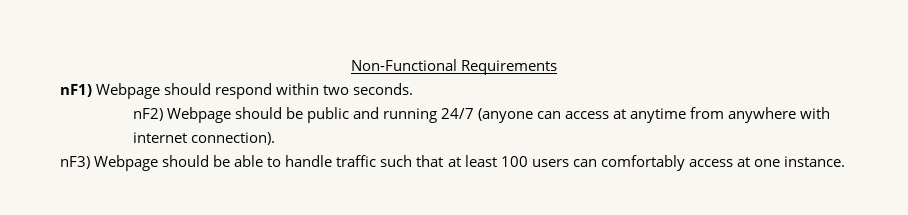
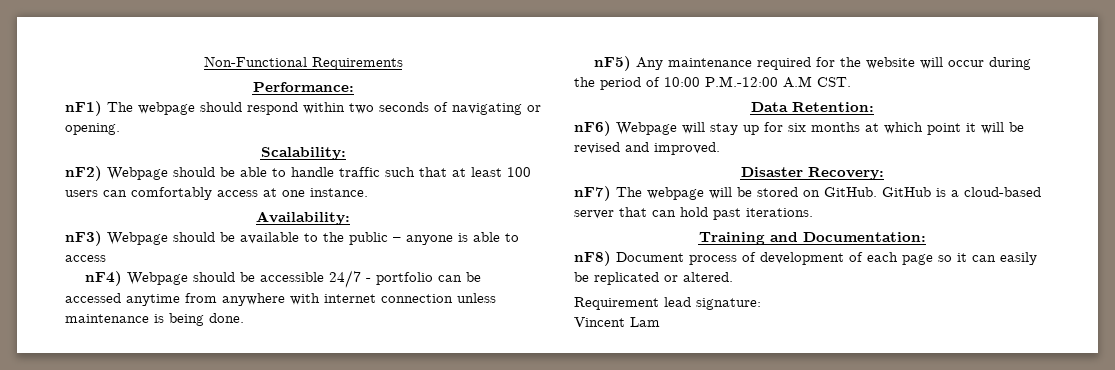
+ Performance:
- nF1) Webpage should respond within two seconds.
- nF2) Webpage should be public and running 24/7 (anyone can access at anytime from anywhere with internet connection).
- nF3) Webpage should be able to handle traffic such that at least 100 users can comfortably access at one instance.
+ nF1) The webpage should respond within two seconds of navigating or opening.
+ Scalability:
+ nF2) Webpage should be able to handle traffic such that at least 100 users can comfortably access at one instance.
+ Availability:
+ nF3) Webpage should be available to the public – anyone is able to access
+ nF4) Webpage should be accessible 24/7 - portfolio can be accessed anytime from anywhere with internet connection unless maintenance is being done.
+ nF5) Any maintenance required for the website will occur during the period of 10:00 P.M.-12:00 A.M CST.
+ Data Retention:
+ nF6) Webpage will stay up for six months at which point it will be revised and improved.
+ Disaster Recovery:
+ nF7) The webpage will be stored on GitHub. GitHub is a cloud-based server that can hold past iterations.
+ Training and Documentation:
+ nF8) Document process of development of each page so it can easily be replicated or altered.
+ Requirement lead signature:
+ Vincent Lam

